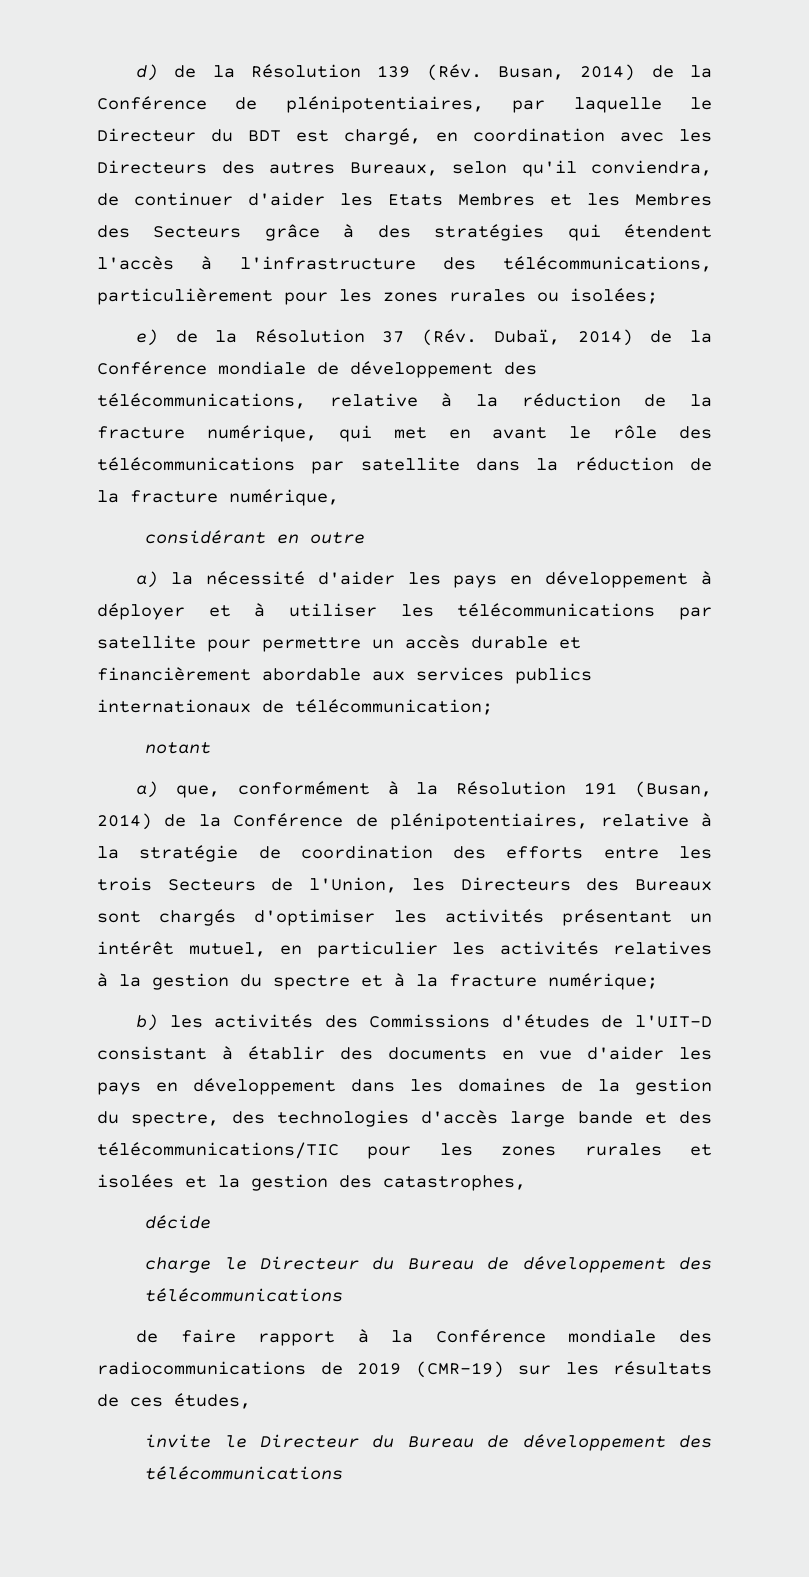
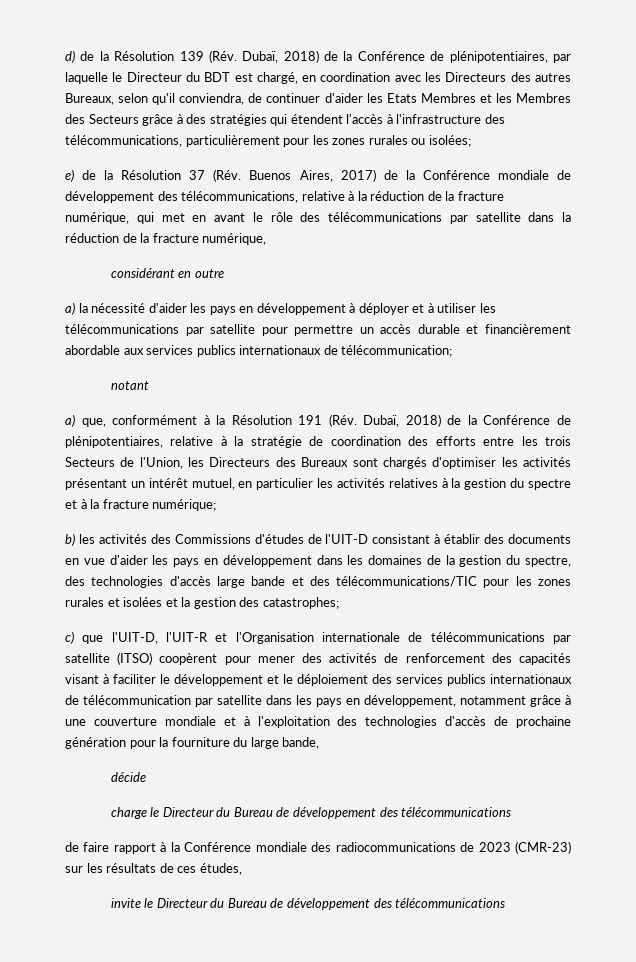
- d) de la Résolution 139 (Rév. Busan, 2014) de la Conférence de plénipotentiaires, par laquelle le Directeur du BDT est chargé, en coordination avec les Directeurs des autres Bureaux, selon qu'il conviendra, de continuer d'aider les Etats Membres et les Membres des Secteurs grâce à des stratégies qui étendent l'accès à l'infrastructure des télécommunications, particulièrement pour les zones rurales ou isolées;
+ d) de la Résolution 139 (Rév. Dubaï, 2018) de la Conférence de plénipotentiaires, par laquelle le Directeur du BDT est chargé, en coordination avec les Directeurs des autres Bureaux, selon qu'il conviendra, de continuer d'aider les Etats Membres et les Membres des Secteurs grâce à des stratégies qui étendent l'accès à l'infrastructure des télécommunications, particulièrement pour les zones rurales ou isolées;
- e) de la Résolution 37 (Rév. Dubaï, 2014) de la Conférence mondiale de développement des télécommunications, relative à la réduction de la fracture numérique, qui met en avant le rôle des télécommunications par satellite dans la réduction de la fracture numérique,
+ e) de la Résolution 37 (Rév. Buenos Aires, 2017) de la Conférence mondiale de développement des télécommunications, relative à la réduction de la fracture numérique, qui met en avant le rôle des télécommunications par satellite dans la réduction de la fracture numérique,
- a) que, conformément à la Résolution 191 (Busan, 2014) de la Conférence de plénipotentiaires, relative à la stratégie de coordination des efforts entre les trois Secteurs de l'Union, les Directeurs des Bureaux sont chargés d'optimiser les activités présentant un intérêt mutuel, en particulier les activités relatives à la gestion du spectre et à la fracture numérique;
+ a) que, conformément à la Résolution 191 (Rév. Dubaï, 2018) de la Conférence de plénipotentiaires, relative à la stratégie de coordination des efforts entre les trois Secteurs de l'Union, les Directeurs des Bureaux sont chargés d'optimiser les activités présentant un intérêt mutuel, en particulier les activités relatives à la gestion du spectre et à la fracture numérique;
- b) les activités des Commissions d'études de l'UIT-D consistant à établir des documents en vue d'aider les pays en développement dans les domaines de la gestion du spectre, des technologies d'accès large bande et des télécommunications/TIC pour les zones rurales et isolées et la gestion des catastrophes,
+ b) les activités des Commissions d'études de l'UIT-D consistant à établir des documents en vue d'aider les pays en développement dans les domaines de la gestion du spectre, des technologies d'accès large bande et des télécommunications/TIC pour les zones rurales et isolées et la gestion des catastrophes;
+ c) que l'UIT-D, l'UIT-R et l'Organisation internationale de télécommunications par satellite (ITSO) coopèrent pour mener des activités de renforcement des capacités visant à faciliter le développement et le déploiement des services publics internationaux de télécommunication par satellite dans les pays en développement, notamment grâce à une couverture mondiale et à l'exploitation des technologies d'accès de prochaine génération pour la fourniture du large bande,
- de faire rapport à la Conférence mondiale des radiocommunications de 2019 (CMR-19) sur les résultats de ces études,
+ de faire rapport à la Conférence mondiale des radiocommunications de 2023 (CMR-23) sur les résultats de ces études,

